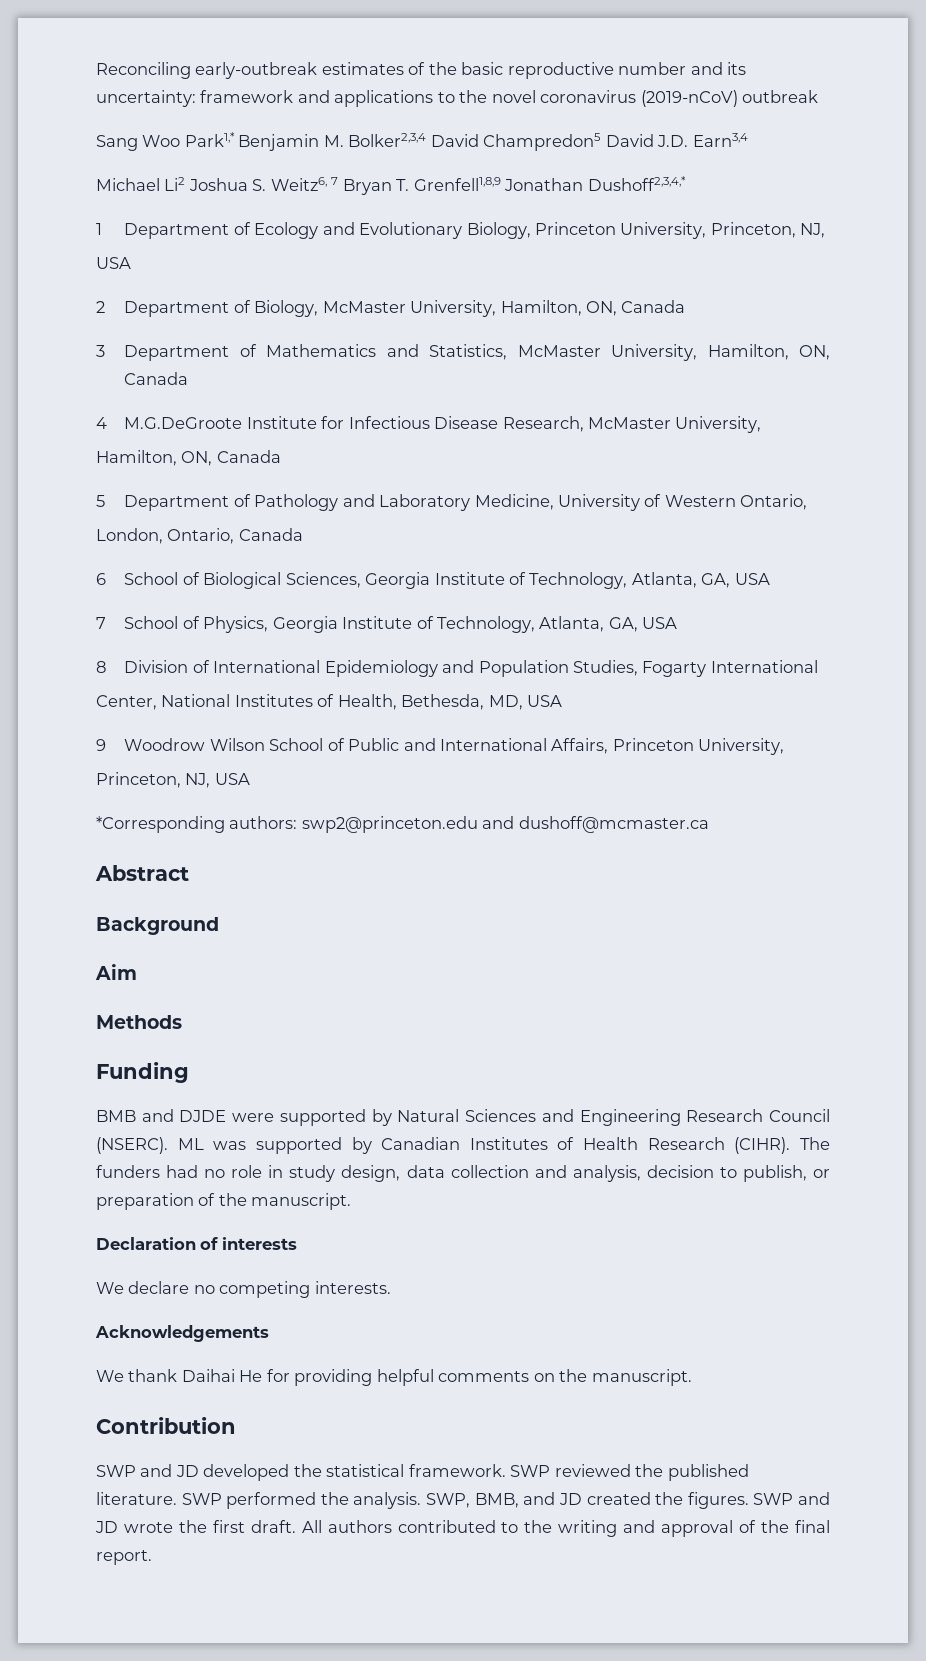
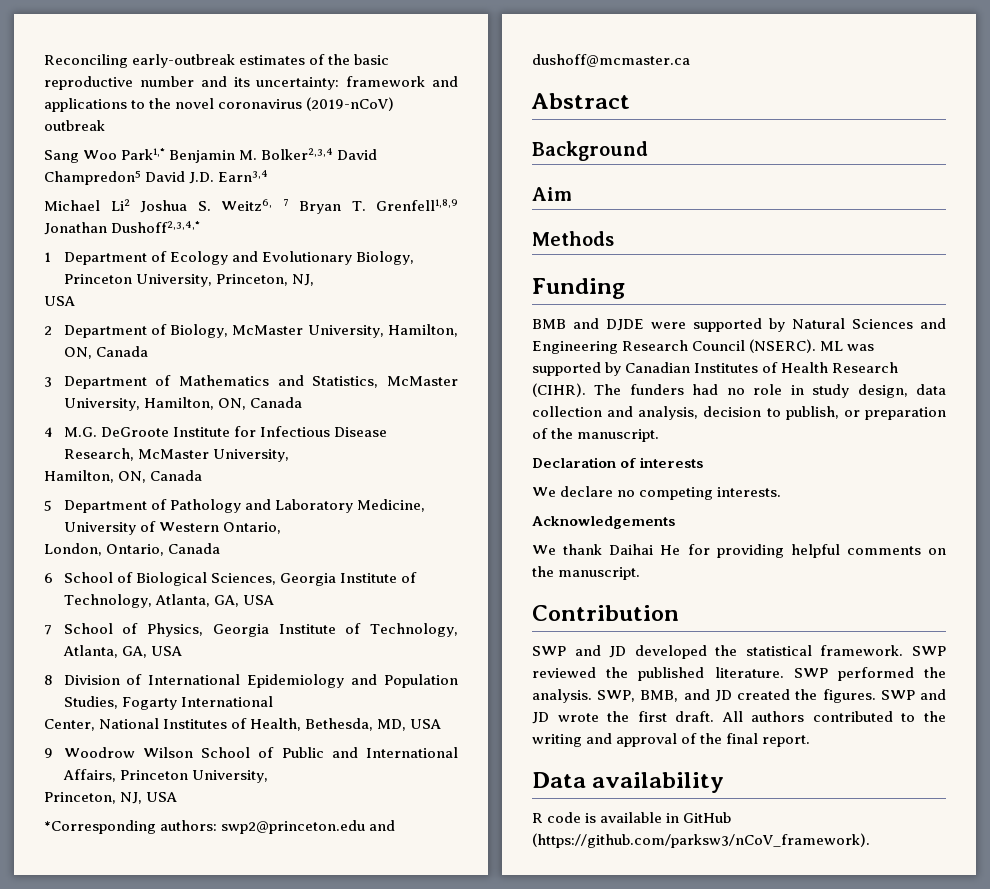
- 4 M.G.DeGroote Institute for Infectious Disease Research, McMaster University,
+ 4 M.G. DeGroote Institute for Infectious Disease Research, McMaster University,
+ Data availability
+ R code is available in GitHub (https://github.com/parksw3/nCoV_framework).

